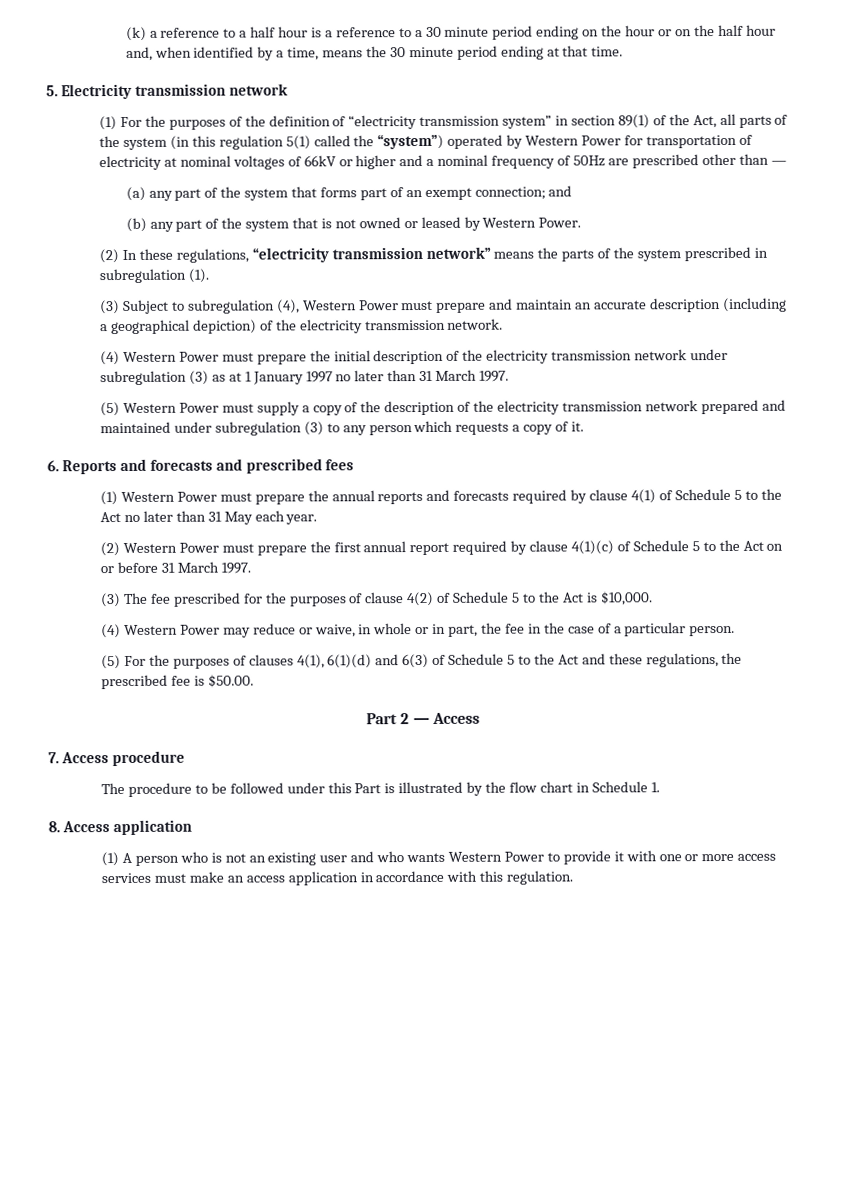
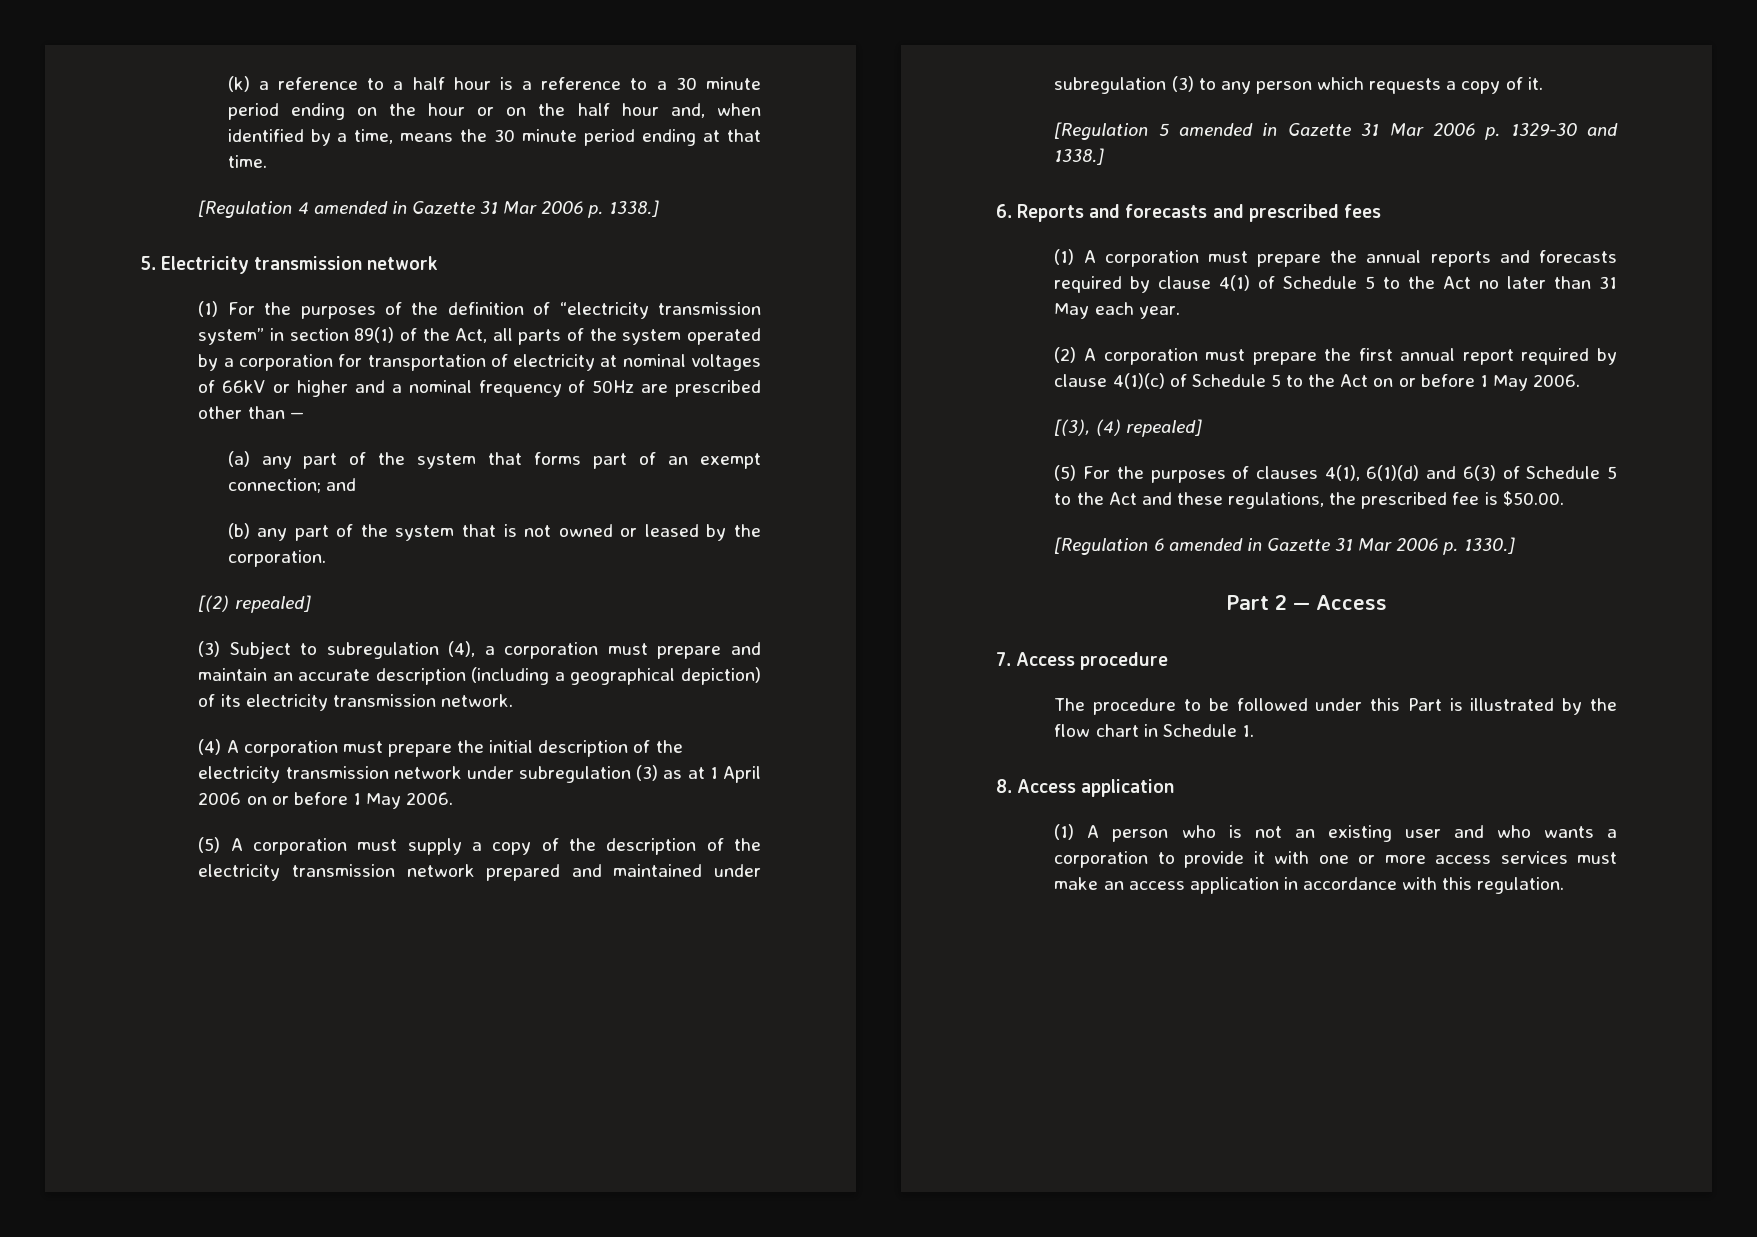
+ [Regulation 4 amended in Gazette 31 Mar 2006 p. 1338.]
- (1) For the purposes of the definition of “electricity transmission system” in section 89(1) of the Act, all parts of the system (in this regulation 5(1) called the “system”) operated by Western Power for transportation of electricity at nominal voltages of 66kV or higher and a nominal frequency of 50Hz are prescribed other than —
+ (1) For the purposes of the definition of “electricity transmission system” in section 89(1) of the Act, all parts of the system operated by a corporation for transportation of electricity at nominal voltages of 66kV or higher and a nominal frequency of 50Hz are prescribed other than —
- (b) any part of the system that is not owned or leased by Western Power.
- (2) In these regulations, “electricity transmission network” means the parts of the system prescribed in subregulation (1).
+ (b) any part of the system that is not owned or leased by the corporation.
+ [(2) repealed]
- (3) Subject to subregulation (4), Western Power must prepare and maintain an accurate description (including a geographical depiction) of the electricity transmission network.
+ (3) Subject to subregulation (4), a corporation must prepare and maintain an accurate description (including a geographical depiction) of its electricity transmission network.
- (4) Western Power must prepare the initial description of the electricity transmission network under subregulation (3) as at 1 January 1997 no later than 31 March 1997.
- (5) Western Power must supply a copy of the description of the electricity transmission network prepared and maintained under subregulation (3) to any person which requests a copy of it.
+ (4) A corporation must prepare the initial description of the electricity transmission network under subregulation (3) as at 1 April 2006 on or before 1 May 2006.
+ (5) A corporation must supply a copy of the description of the electricity transmission network prepared and maintained under subregulation (3) to any person which requests a copy of it.
+ [Regulation 5 amended in Gazette 31 Mar 2006 p. 1329-30 and 1338.]
- (1) Western Power must prepare the annual reports and forecasts required by clause 4(1) of Schedule 5 to the Act no later than 31 May each year.
+ (1) A corporation must prepare the annual reports and forecasts required by clause 4(1) of Schedule 5 to the Act no later than 31 May each year.
- (2) Western Power must prepare the first annual report required by clause 4(1)(c) of Schedule 5 to the Act on or before 31 March 1997.
- (3) The fee prescribed for the purposes of clause 4(2) of Schedule 5 to the Act is $10,000.
- (4) Western Power may reduce or waive, in whole or in part, the fee in the case of a particular person.
+ (2) A corporation must prepare the first annual report required by clause 4(1)(c) of Schedule 5 to the Act on or before 1 May 2006.
+ [(3), (4) repealed]
+ [Regulation 6 amended in Gazette 31 Mar 2006 p. 1330.]
- (1) A person who is not an existing user and who wants Western Power to provide it with one or more access services must make an access application in accordance with this regulation.
+ (1) A person who is not an existing user and who wants a corporation to provide it with one or more access services must make an access application in accordance with this regulation.

